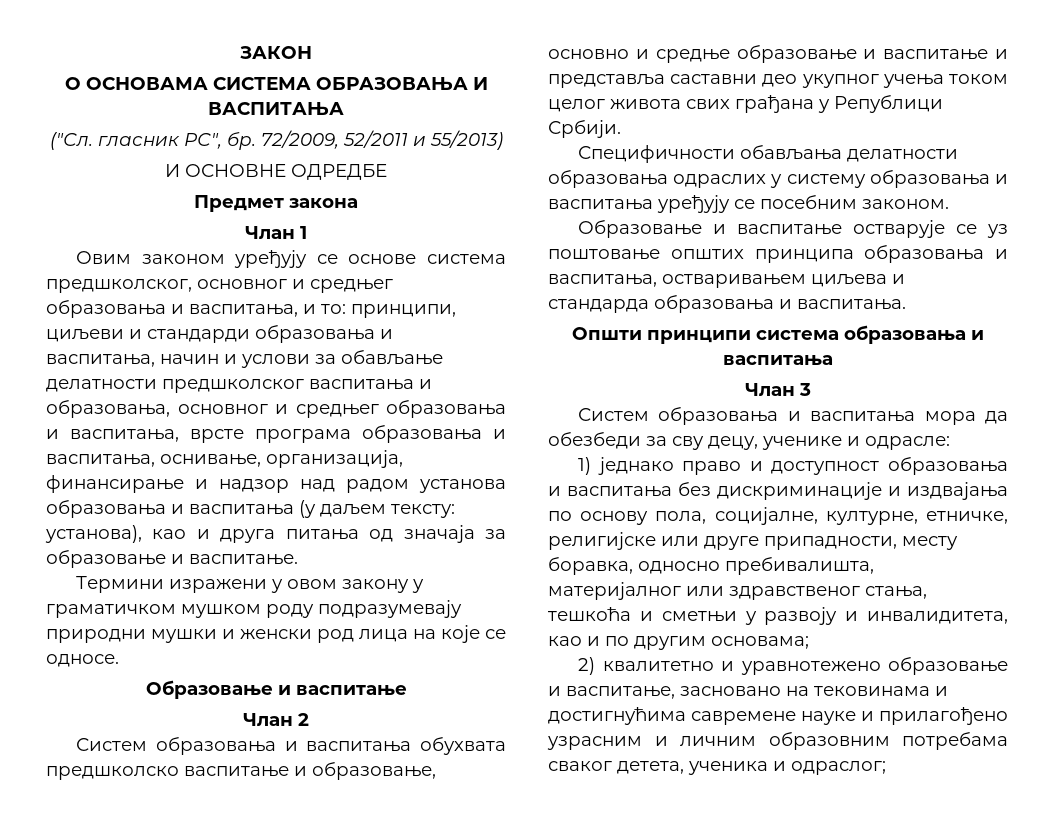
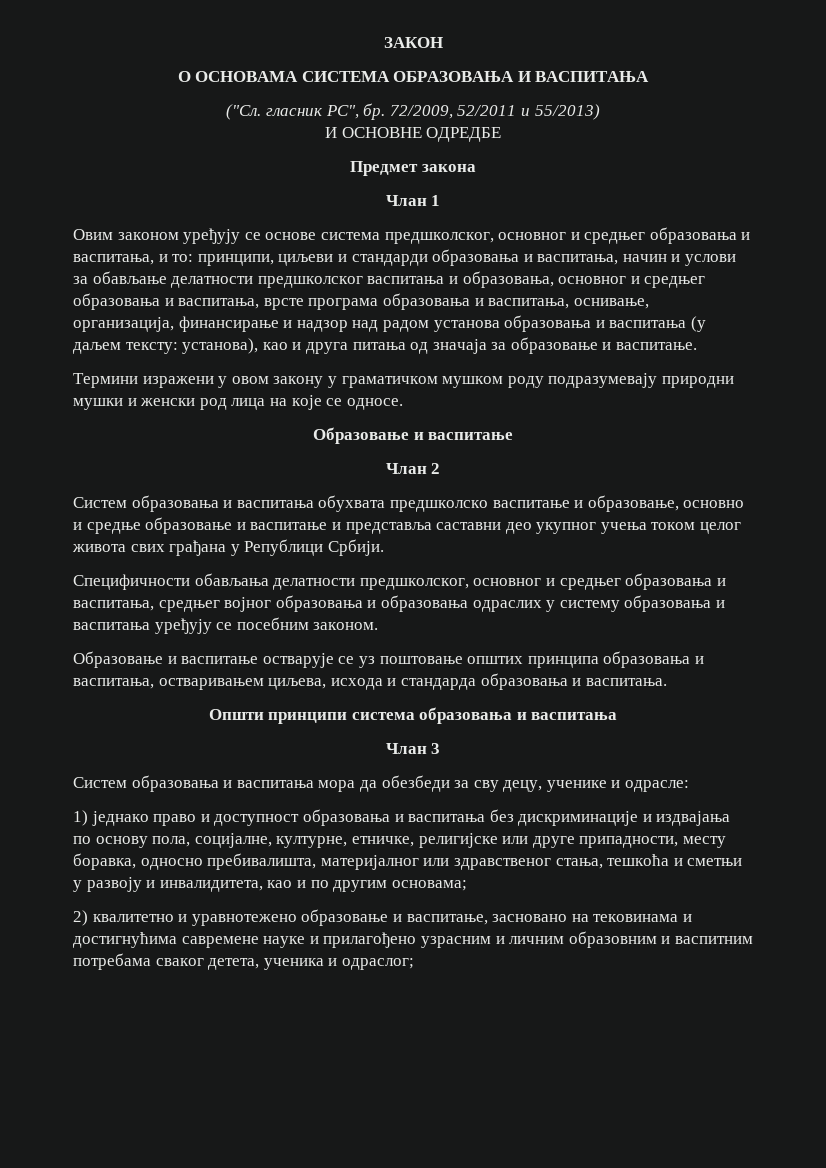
- Специфичности обављања делатности образовања одраслих у систему образовања и васпитања уређују се посебним законом.
+ Специфичности обављања делатности предшколског, основног и средњег образовања и васпитања, средњег војног образовања и образовања одраслих у систему образовања и васпитања уређују се посебним законом.
- Образовање и васпитање остварује се уз поштовање општих принципа образовања и васпитања, остваривањем циљева и стандарда образовања и васпитања.
+ Образовање и васпитање остварује се уз поштовање општих принципа образовања и васпитања, остваривањем циљева, исхода и стандарда образовања и васпитања.
- 2) квалитетно и уравнотежено образовање и васпитање, засновано на тековинама и достигнућима савремене науке и прилагођено узрасним и личним образовним потребама сваког детета, ученика и одраслог;
+ 2) квалитетно и уравнотежено образовање и васпитање, засновано на тековинама и достигнућима савремене науке и прилагођено узрасним и личним образовним и васпитним потребама сваког детета, ученика и одраслог;

